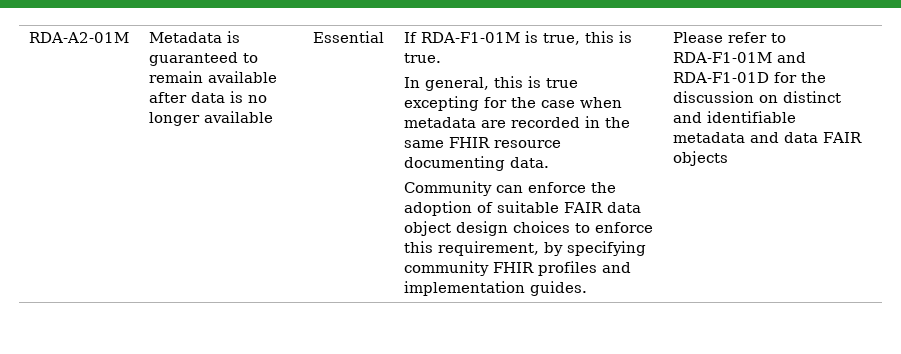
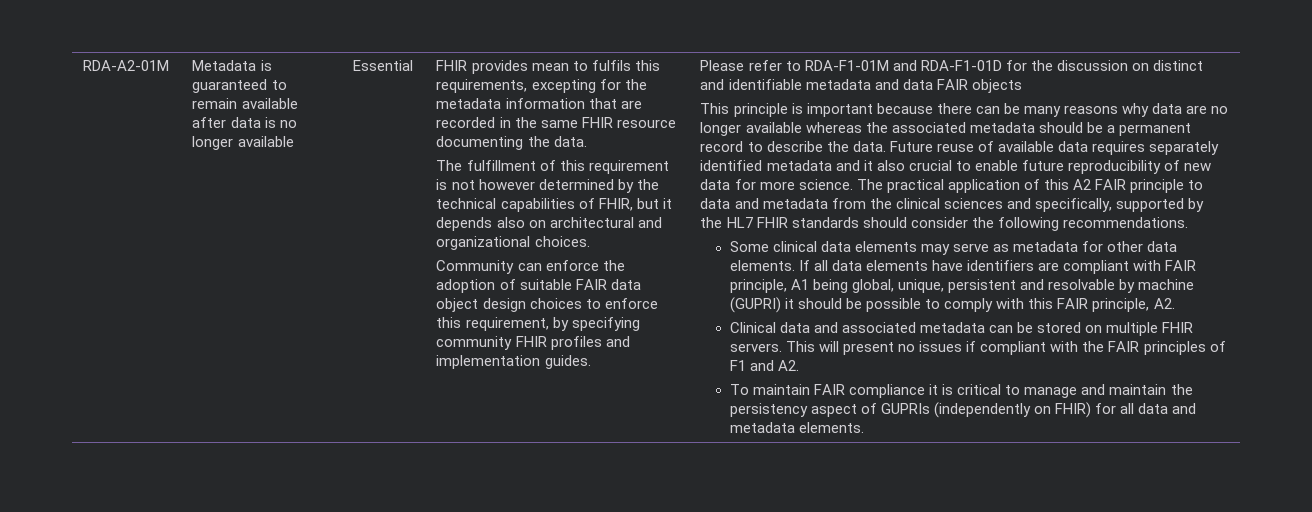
- If RDA-F1-01M is true, this is true.
- In general, this is true excepting for the case when metadata are recorded in the same FHIR resource documenting data.
+ FHIR provides mean to fulfils this requirements, excepting for the metadata information that are recorded in the same FHIR resource documenting the data.
+ The fulfillment of this requirement is not however determined by the technical capabilities of FHIR, but it depends also on architectural and organizational choices.
+ This principle is important because there can be many reasons why data are no longer available whereas the associated metadata should be a permanent record to describe the data. Future reuse of available data requires separately identified metadata and it also crucial to enable future reproducibility of new data for more science. The practical application of this A2 FAIR principle to data and metadata from the clinical sciences and specifically, supported by the HL7 FHIR standards should consider the following recommendations.
+ Some clinical data elements may serve as metadata for other data elements. If all data elements have identifiers are compliant with FAIR principle, A1 being global, unique, persistent and resolvable by machine (GUPRI) it should be possible to comply with this FAIR principle, A2.
+ Clinical data and associated metadata can be stored on multiple FHIR servers. This will present no issues if compliant with the FAIR principles of F1 and A2.
+ To maintain FAIR compliance it is critical to manage and maintain the persistency aspect of GUPRIs (independently on FHIR) for all data and metadata elements.

